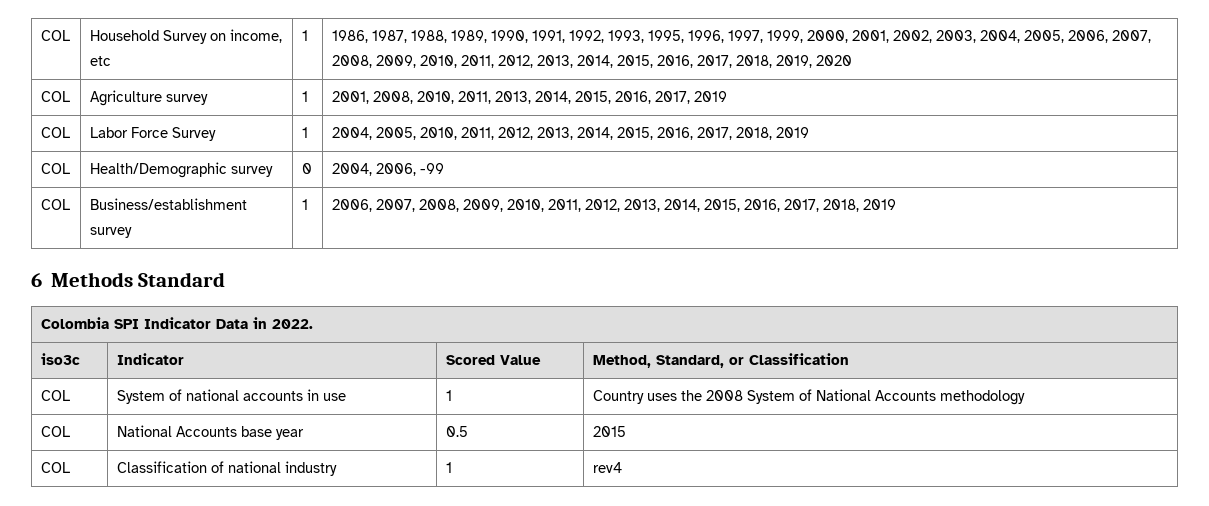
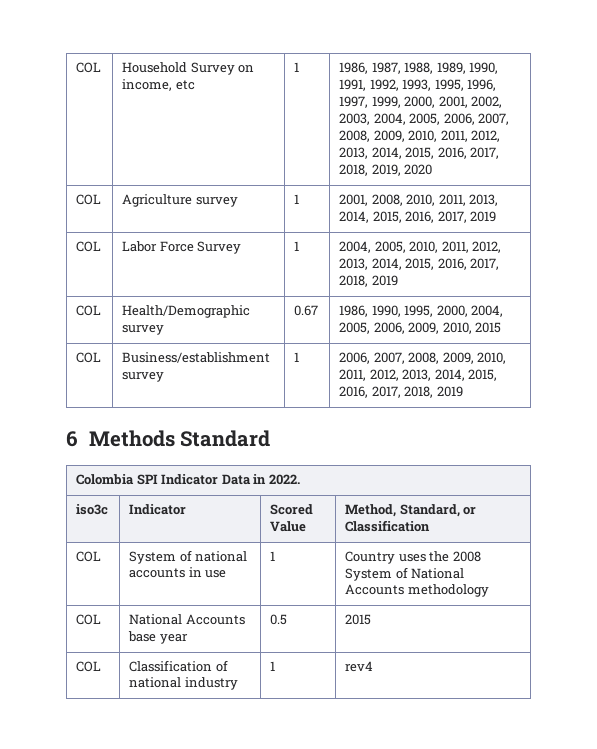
- COL | Health/Demographic survey | 0 | 2004, 2006, -99
+ COL | Health/Demographic survey | 0.67 | 1986, 1990, 1995, 2000, 2004, 2005, 2006, 2009, 2010, 2015

